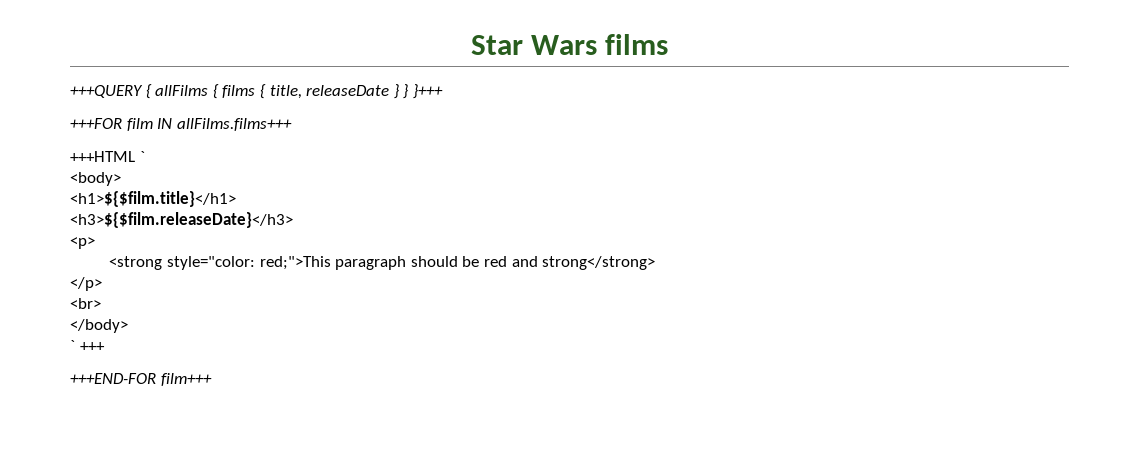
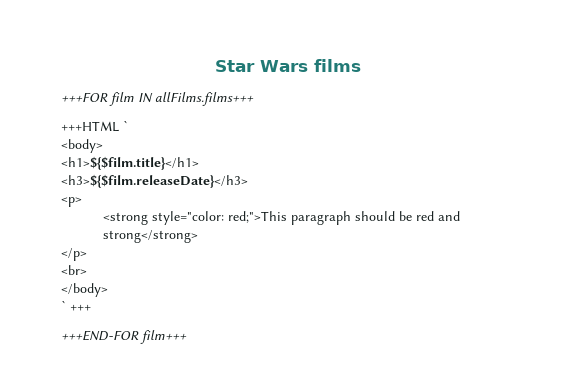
- +++QUERY { allFilms { films { title, releaseDate } } }+++

